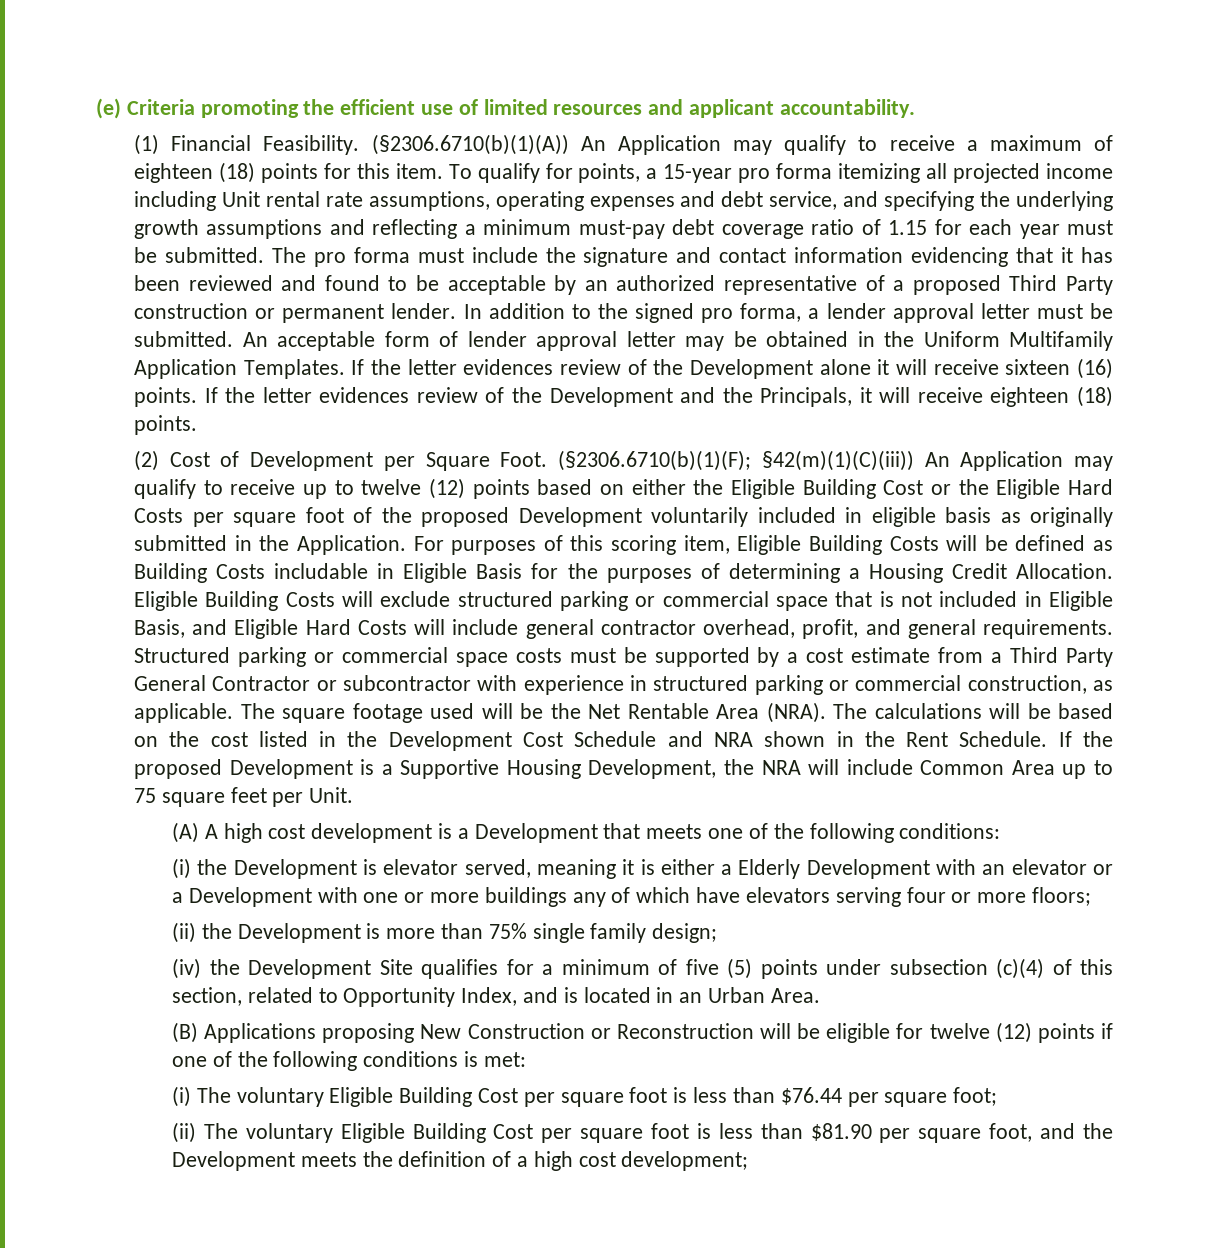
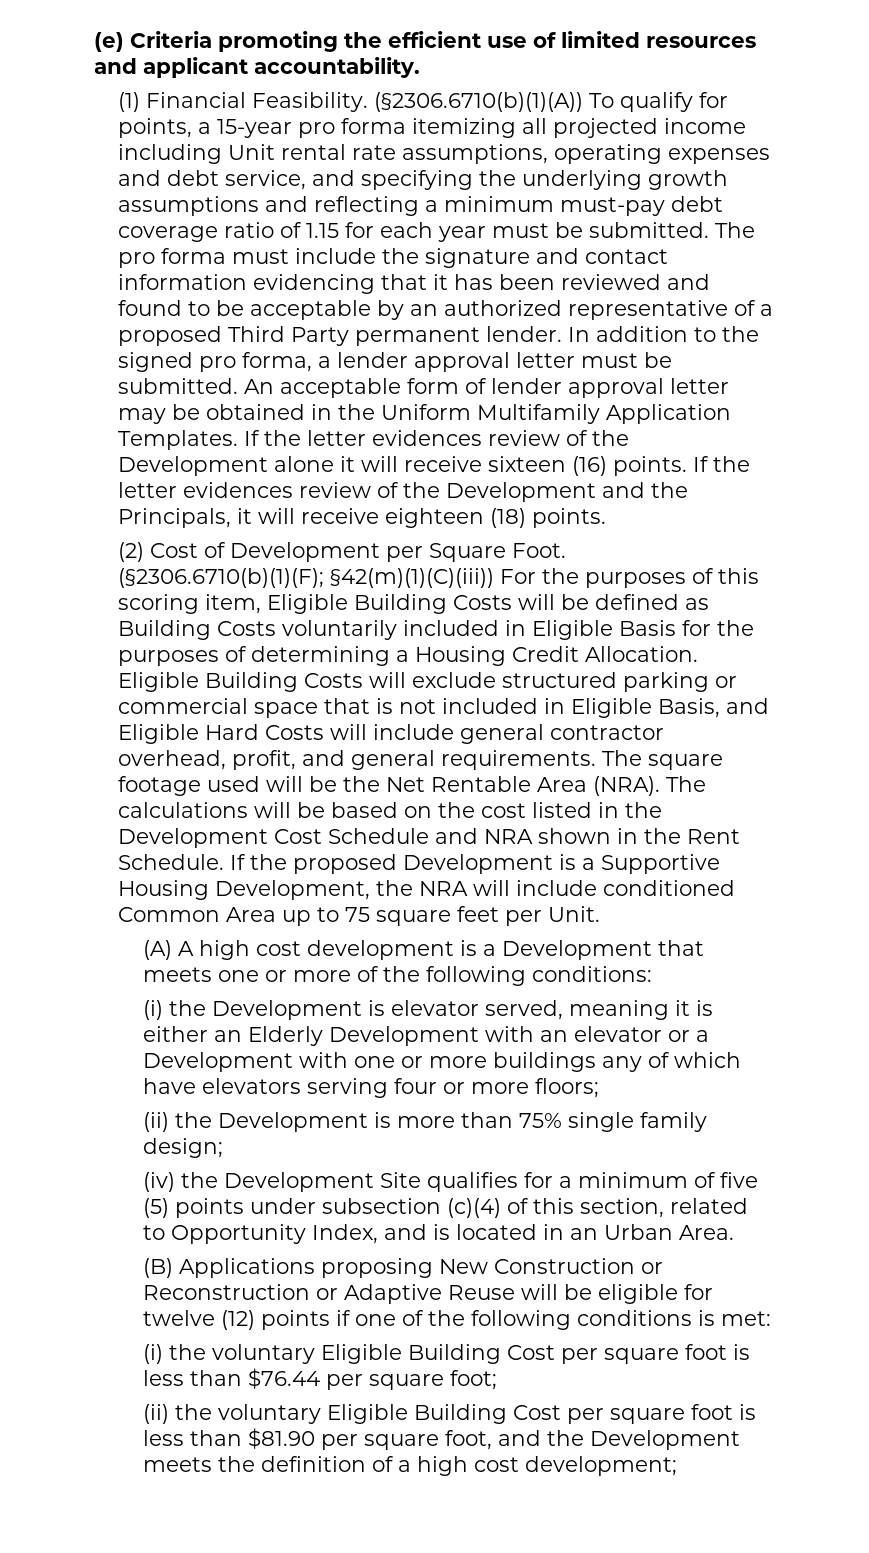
- (§2306.6710(b)(1)(A)) An Application may qualify to receive a maximum of eighteen (18) points for this item. To qualify for points, a 15-year pro forma itemizing all projected income including Unit rental rate assumptions, operating expenses and debt service, and specifying the underlying growth assumptions and reflecting a minimum must-pay debt coverage ratio of 1.15 for each year must be submitted.
+ (§2306.6710(b)(1)(A)) To qualify for points, a 15-year pro forma itemizing all projected income including Unit rental rate assumptions, operating expenses and debt service, and specifying the underlying growth assumptions and reflecting a minimum must-pay debt coverage ratio of 1.15 for each year must be submitted.
- The pro forma must include the signature and contact information evidencing that it has been reviewed and found to be acceptable by an authorized representative of a proposed Third Party construction or permanent lender.
+ The pro forma must include the signature and contact information evidencing that it has been reviewed and found to be acceptable by an authorized representative of a proposed Third Party permanent lender.
- (§2306.6710(b)(1)(F); §42(m)(1)(C)(iii)) An Application may qualify to receive up to twelve (12) points based on either the Eligible Building Cost or the Eligible Hard Costs per square foot of the proposed Development voluntarily included in eligible basis as originally submitted in the Application. For purposes of this scoring item, Eligible Building Costs will be defined as Building Costs includable in Eligible Basis for the purposes of determining a Housing Credit Allocation.
+ (§2306.6710(b)(1)(F); §42(m)(1)(C)(iii)) For the purposes of this scoring item, Eligible Building Costs will be defined as Building Costs voluntarily included in Eligible Basis for the purposes of determining a Housing Credit Allocation.
- Structured parking or commercial space costs must be supported by a cost estimate from a Third Party General Contractor or subcontractor with experience in structured parking or commercial construction, as applicable.
- If the proposed Development is a Supportive Housing Development, the NRA will include Common Area up to 75 square feet per Unit.
+ If the proposed Development is a Supportive Housing Development, the NRA will include conditioned Common Area up to 75 square feet per Unit.
- (A) A high cost development is a Development that meets one of the following conditions:
+ (A) A high cost development is a Development that meets one or more of the following conditions:
- (i) the Development is elevator served, meaning it is either a Elderly Development with an elevator or a Development with one or more buildings any of which have elevators serving four or more floors;
+ (i) the Development is elevator served, meaning it is either an Elderly Development with an elevator or a Development with one or more buildings any of which have elevators serving four or more floors;
- (B) Applications proposing New Construction or Reconstruction will be eligible for twelve (12) points if one of the following conditions is met:
+ (B) Applications proposing New Construction or Reconstruction or Adaptive Reuse will be eligible for twelve (12) points if one of the following conditions is met:
- (i) The voluntary Eligible Building Cost per square foot is less than $76.44 per square foot;
+ (i) the voluntary Eligible Building Cost per square foot is less than $76.44 per square foot;
- (ii) The voluntary Eligible Building Cost per square foot is less than $81.90 per square foot, and the Development meets the definition of a high cost development;
+ (ii) the voluntary Eligible Building Cost per square foot is less than $81.90 per square foot, and the Development meets the definition of a high cost development;

